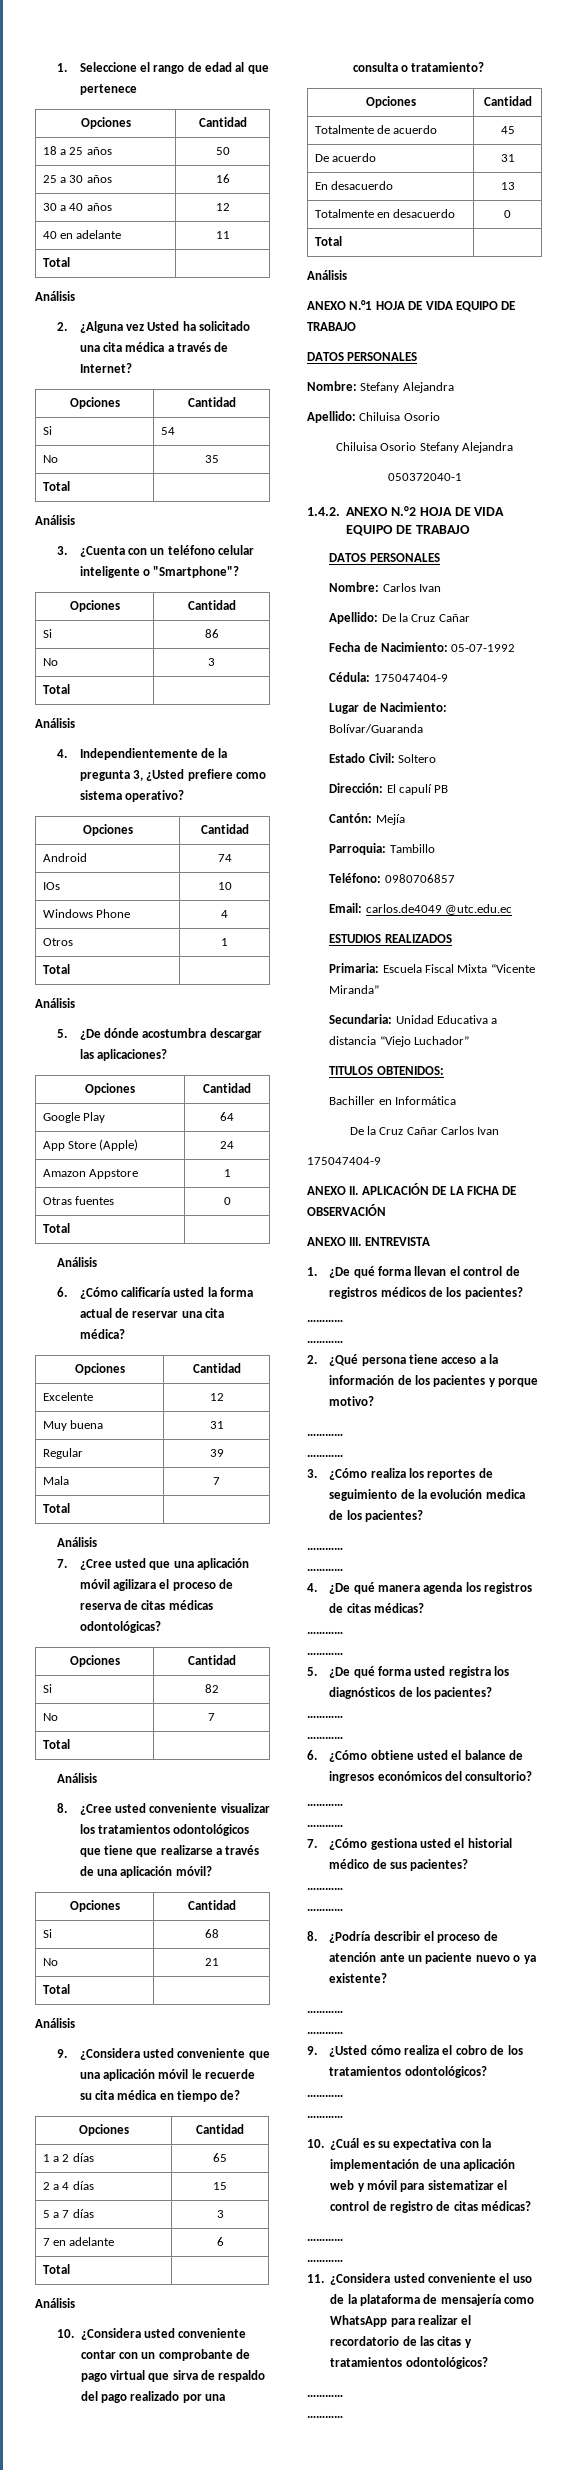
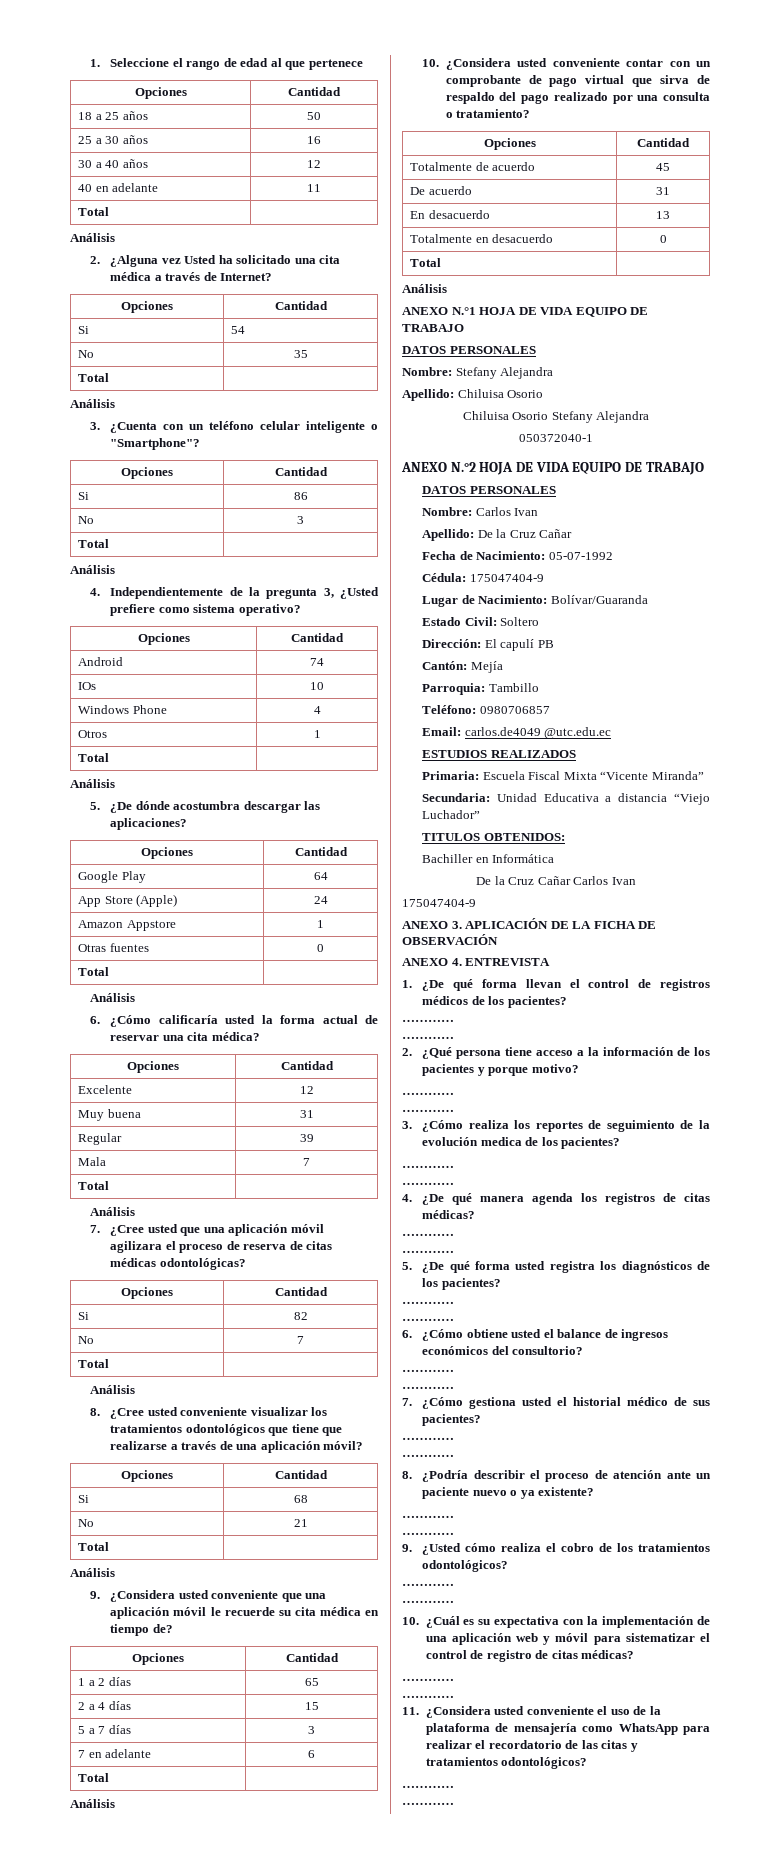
- 1.4.2. ANEXO N.°2 HOJA DE VIDA EQUIPO DE TRABAJO
+ ANEXO N.°2 HOJA DE VIDA EQUIPO DE TRABAJO
- ANEXO II. APLICACIÓN DE LA FICHA DE OBSERVACIÓN
+ ANEXO 3. APLICACIÓN DE LA FICHA DE OBSERVACIÓN
- ANEXO III. ENTREVISTA
+ ANEXO 4. ENTREVISTA

